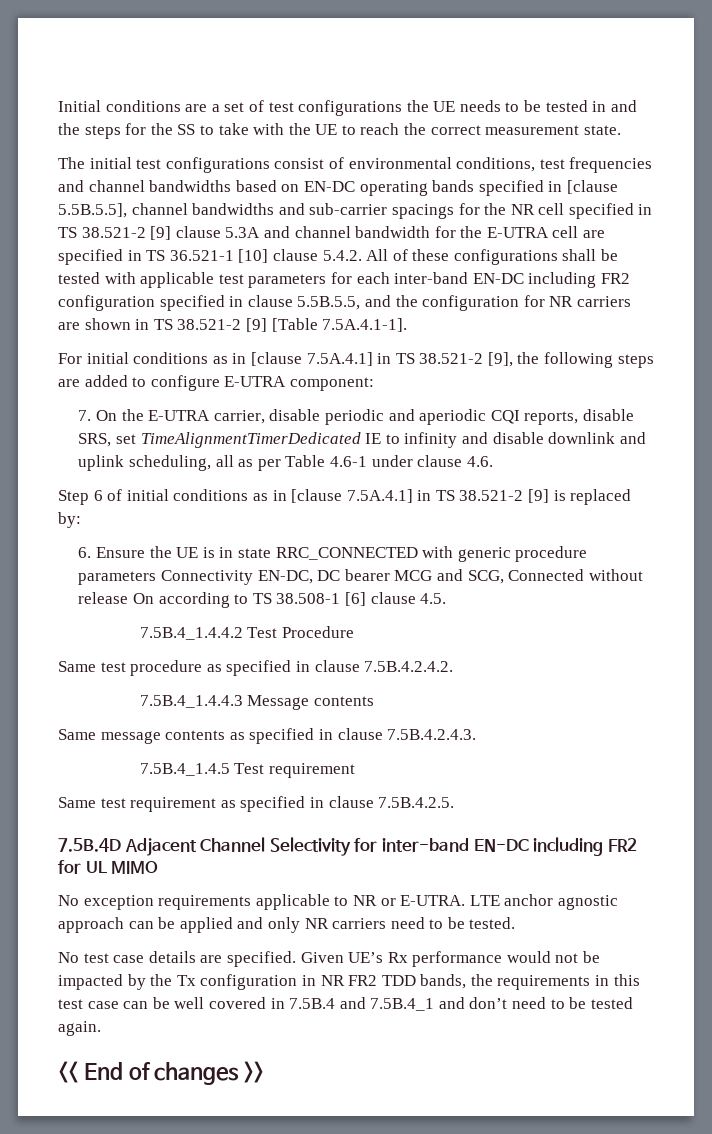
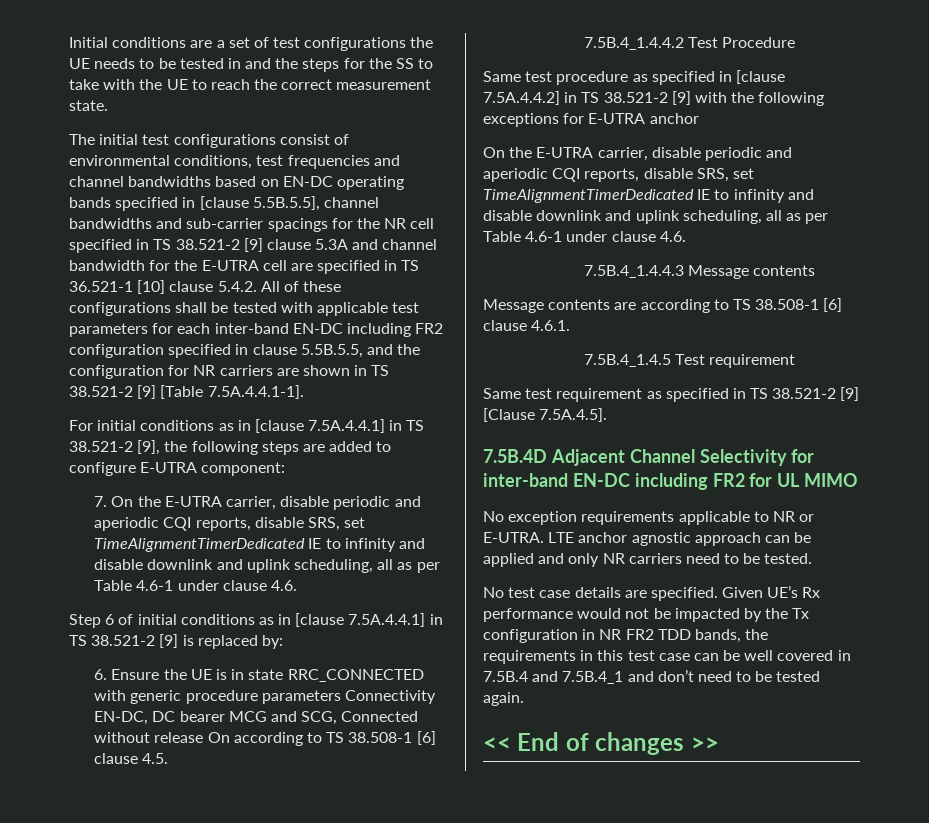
- The initial test configurations consist of environmental conditions, test frequencies and channel bandwidths based on EN-DC operating bands specified in [clause 5.5B.5.5], channel bandwidths and sub-carrier spacings for the NR cell specified in TS 38.521-2 [9] clause 5.3A and channel bandwidth for the E-UTRA cell are specified in TS 36.521-1 [10] clause 5.4.2. All of these configurations shall be tested with applicable test parameters for each inter-band EN-DC including FR2 configuration specified in clause 5.5B.5.5, and the configuration for NR carriers are shown in TS 38.521-2 [9] [Table 7.5A.4.1-1].
+ The initial test configurations consist of environmental conditions, test frequencies and channel bandwidths based on EN-DC operating bands specified in [clause 5.5B.5.5], channel bandwidths and sub-carrier spacings for the NR cell specified in TS 38.521-2 [9] clause 5.3A and channel bandwidth for the E-UTRA cell are specified in TS 36.521-1 [10] clause 5.4.2. All of these configurations shall be tested with applicable test parameters for each inter-band EN-DC including FR2 configuration specified in clause 5.5B.5.5, and the configuration for NR carriers are shown in TS 38.521-2 [9] [Table 7.5A.4.4.1-1].
- For initial conditions as in [clause 7.5A.4.1] in TS 38.521-2 [9], the following steps are added to configure E-UTRA component:
+ For initial conditions as in [clause 7.5A.4.4.1] in TS 38.521-2 [9], the following steps are added to configure E-UTRA component:
- Step 6 of initial conditions as in [clause 7.5A.4.1] in TS 38.521-2 [9] is replaced by:
+ Step 6 of initial conditions as in [clause 7.5A.4.4.1] in TS 38.521-2 [9] is replaced by:
- Same test procedure as specified in clause 7.5B.4.2.4.2.
+ Same test procedure as specified in [clause 7.5A.4.4.2] in TS 38.521-2 [9] with the following exceptions for E-UTRA anchor
+ On the E-UTRA carrier, disable periodic and aperiodic CQI reports, disable SRS, set TimeAlignmentTimerDedicated IE to infinity and disable downlink and uplink scheduling, all as per Table 4.6-1 under clause 4.6.
  7.5B.4_1.4.4.3 Message contents
- Same message contents as specified in clause 7.5B.4.2.4.3.
+ Message contents are according to TS 38.508-1 [6] clause 4.6.1.
- Same test requirement as specified in clause 7.5B.4.2.5.
+ Same test requirement as specified in TS 38.521-2 [9] [Clause 7.5A.4.5].

